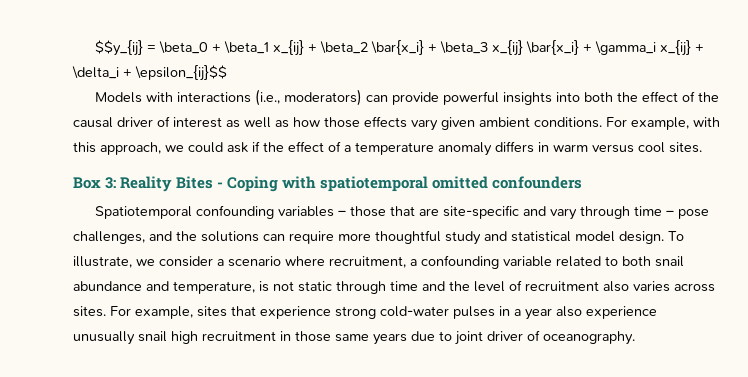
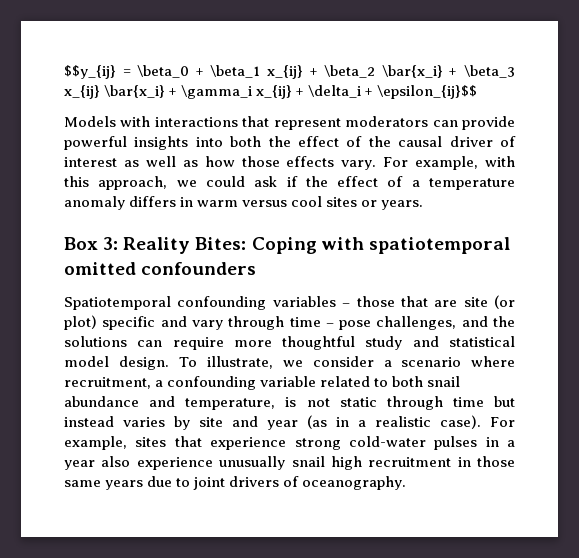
- Models with interactions (i.e., moderators) can provide powerful insights into both the effect of the causal driver of interest as well as how those effects vary given ambient conditions.
+ Models with interactions that represent moderators can provide powerful insights into both the effect of the causal driver of interest as well as how those effects vary.
- For example, with this approach, we could ask if the effect of a temperature anomaly differs in warm versus cool sites.
+ For example, with this approach, we could ask if the effect of a temperature anomaly differs in warm versus cool sites or years.
- Box 3: Reality Bites - Coping with spatiotemporal omitted confounders
+ Box 3: Reality Bites: Coping with spatiotemporal omitted confounders
- Spatiotemporal confounding variables – those that are site-specific and vary through time – pose challenges, and the solutions can require more thoughtful study and statistical model design.
+ Spatiotemporal confounding variables – those that are site (or plot) specific and vary through time – pose challenges, and the solutions can require more thoughtful study and statistical model design.
- To illustrate, we consider a scenario where recruitment, a confounding variable related to both snail abundance and temperature, is not static through time and the level of recruitment also varies across sites.
+ To illustrate, we consider a scenario where recruitment, a confounding variable related to both snail abundance and temperature, is not static through time but instead varies by site and year (as in a realistic case).
- For example, sites that experience strong cold-water pulses in a year also experience unusually snail high recruitment in those same years due to joint driver of oceanography.
+ For example, sites that experience strong cold-water pulses in a year also experience unusually snail high recruitment in those same years due to joint drivers of oceanography.

